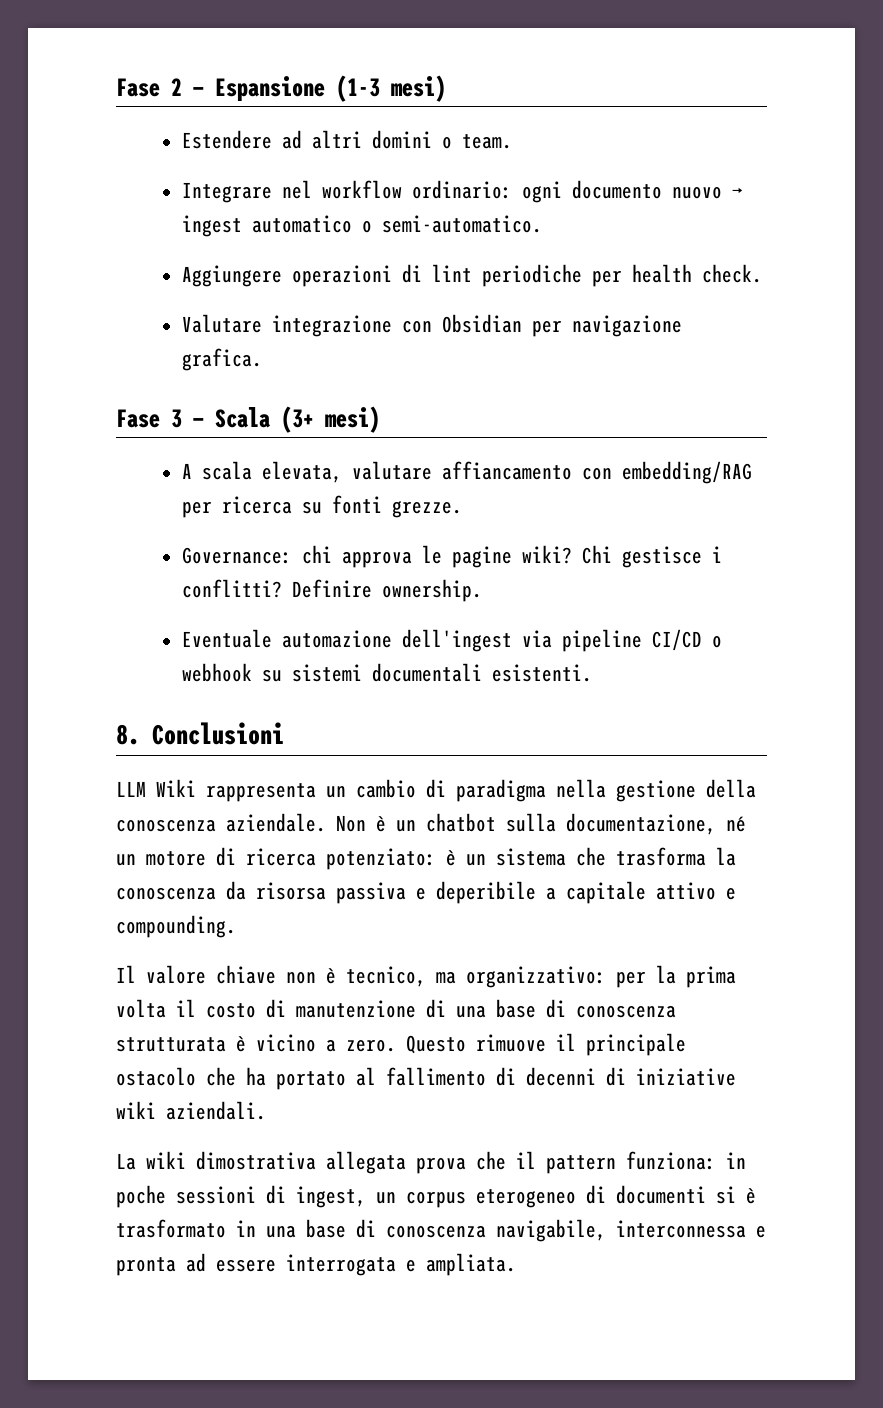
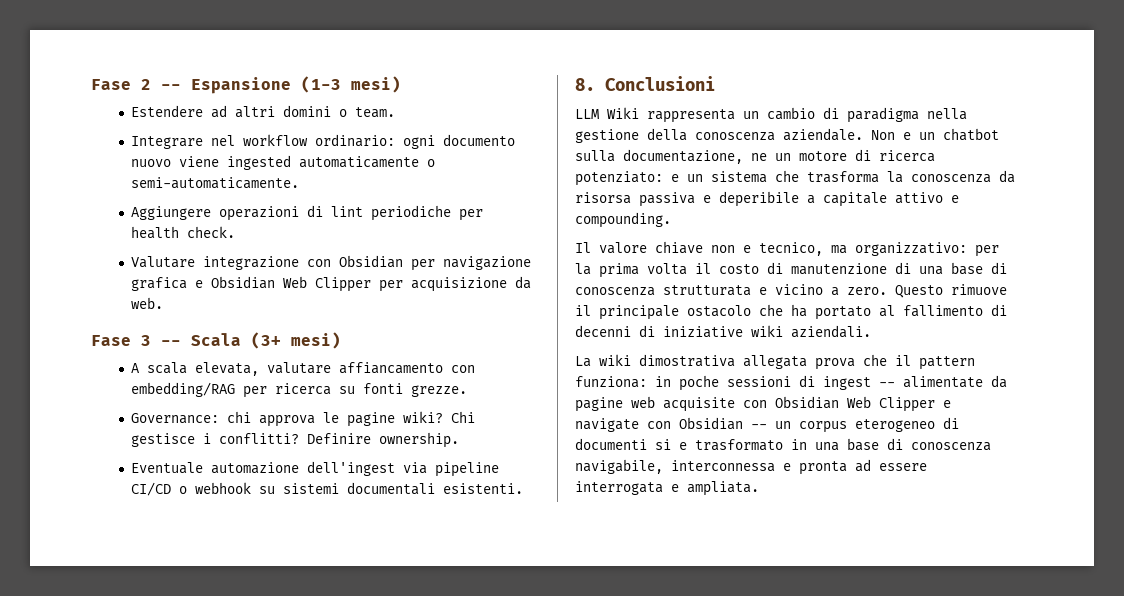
- Fase 2 — Espansione (1-3 mesi)
+ Fase 2 -- Espansione (1-3 mesi)
- Integrare nel workflow ordinario: ogni documento nuovo → ingest automatico o semi-automatico.
+ Integrare nel workflow ordinario: ogni documento nuovo viene ingested automaticamente o semi-automaticamente.
- Valutare integrazione con Obsidian per navigazione grafica.
+ Valutare integrazione con Obsidian per navigazione grafica e Obsidian Web Clipper per acquisizione da web.
- Fase 3 — Scala (3+ mesi)
+ Fase 3 -- Scala (3+ mesi)
- Non è un chatbot sulla documentazione, né un motore di ricerca potenziato: è un sistema che trasforma la conoscenza da risorsa passiva e deperibile a capitale attivo e compounding.
+ Non e un chatbot sulla documentazione, ne un motore di ricerca potenziato: e un sistema che trasforma la conoscenza da risorsa passiva e deperibile a capitale attivo e compounding.
- Il valore chiave non è tecnico, ma organizzativo: per la prima volta il costo di manutenzione di una base di conoscenza strutturata è vicino a zero.
+ Il valore chiave non e tecnico, ma organizzativo: per la prima volta il costo di manutenzione di una base di conoscenza strutturata e vicino a zero.
- La wiki dimostrativa allegata prova che il pattern funziona: in poche sessioni di ingest, un corpus eterogeneo di documenti si è trasformato in una base di conoscenza navigabile, interconnessa e pronta ad essere interrogata e ampliata.
+ La wiki dimostrativa allegata prova che il pattern funziona: in poche sessioni di ingest -- alimentate da pagine web acquisite con Obsidian Web Clipper e navigate con Obsidian -- un corpus eterogeneo di documenti si e trasformato in una base di conoscenza navigabile, interconnessa e pronta ad essere interrogata e ampliata.

